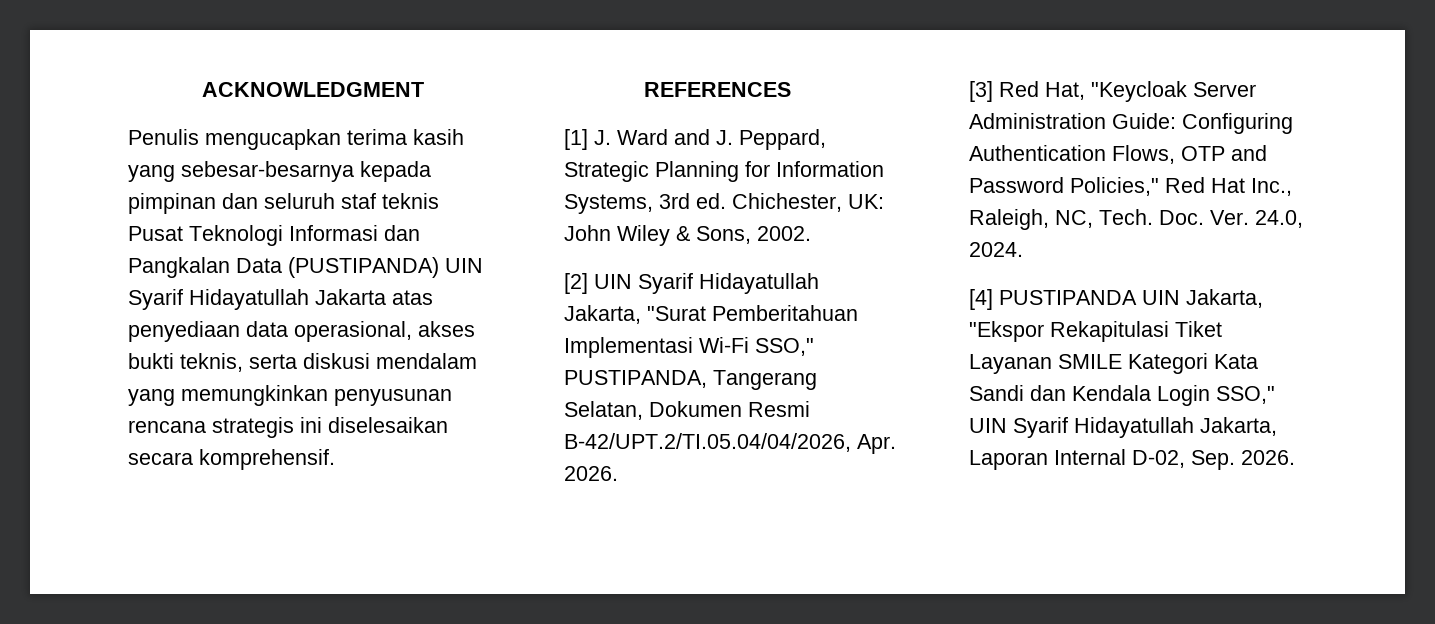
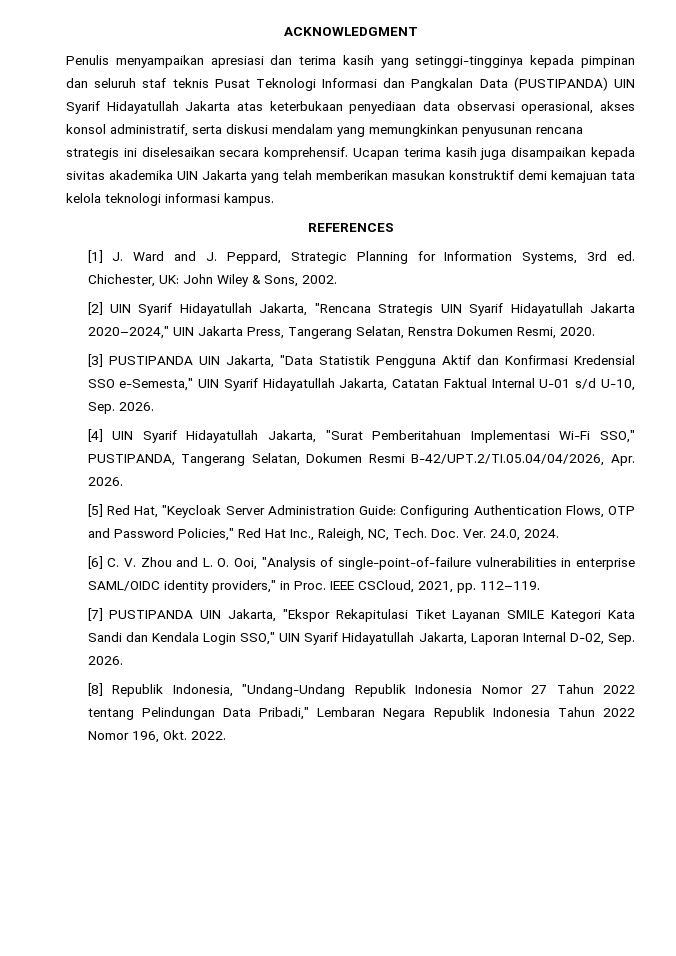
- Penulis mengucapkan terima kasih yang sebesar-besarnya kepada pimpinan dan seluruh staf teknis Pusat Teknologi Informasi dan Pangkalan Data (PUSTIPANDA) UIN Syarif Hidayatullah Jakarta atas penyediaan data operasional, akses bukti teknis, serta diskusi mendalam yang memungkinkan penyusunan rencana strategis ini diselesaikan secara komprehensif.
+ Penulis menyampaikan apresiasi dan terima kasih yang setinggi-tingginya kepada pimpinan dan seluruh staf teknis Pusat Teknologi Informasi dan Pangkalan Data (PUSTIPANDA) UIN Syarif Hidayatullah Jakarta atas keterbukaan penyediaan data observasi operasional, akses konsol administratif, serta diskusi mendalam yang memungkinkan penyusunan rencana strategis ini diselesaikan secara komprehensif. Ucapan terima kasih juga disampaikan kepada sivitas akademika UIN Jakarta yang telah memberikan masukan konstruktif demi kemajuan tata kelola teknologi informasi kampus.
- [2] UIN Syarif Hidayatullah Jakarta, "Surat Pemberitahuan Implementasi Wi-Fi SSO," PUSTIPANDA, Tangerang Selatan, Dokumen Resmi B-42/UPT.2/TI.05.04/04/2026, Apr. 2026.
+ [2] UIN Syarif Hidayatullah Jakarta, "Rencana Strategis UIN Syarif Hidayatullah Jakarta 2020–2024," UIN Jakarta Press, Tangerang Selatan, Renstra Dokumen Resmi, 2020.
+ [3] PUSTIPANDA UIN Jakarta, "Data Statistik Pengguna Aktif dan Konfirmasi Kredensial SSO e-Semesta," UIN Syarif Hidayatullah Jakarta, Catatan Faktual Internal U-01 s/d U-10, Sep. 2026.
+ [4] UIN Syarif Hidayatullah Jakarta, "Surat Pemberitahuan Implementasi Wi-Fi SSO," PUSTIPANDA, Tangerang Selatan, Dokumen Resmi B-42/UPT.2/TI.05.04/04/2026, Apr. 2026.
- [3] Red Hat, "Keycloak Server Administration Guide: Configuring Authentication Flows, OTP and Password Policies," Red Hat Inc., Raleigh, NC, Tech.
+ [5] Red Hat, "Keycloak Server Administration Guide: Configuring Authentication Flows, OTP and Password Policies," Red Hat Inc., Raleigh, NC, Tech.
- [4] PUSTIPANDA UIN Jakarta, "Ekspor Rekapitulasi Tiket Layanan SMILE Kategori Kata Sandi dan Kendala Login SSO," UIN Syarif Hidayatullah Jakarta, Laporan Internal D-02, Sep. 2026.
+ [6] C. V. Zhou and L. O. Ooi, "Analysis of single-point-of-failure vulnerabilities in enterprise SAML/OIDC identity providers," in Proc. IEEE CSCloud, 2021, pp. 112–119.
+ [7] PUSTIPANDA UIN Jakarta, "Ekspor Rekapitulasi Tiket Layanan SMILE Kategori Kata Sandi dan Kendala Login SSO," UIN Syarif Hidayatullah Jakarta, Laporan Internal D-02, Sep. 2026.
+ [8] Republik Indonesia, "Undang-Undang Republik Indonesia Nomor 27 Tahun 2022 tentang Pelindungan Data Pribadi," Lembaran Negara Republik Indonesia Tahun 2022 Nomor 196, Okt. 2022.

